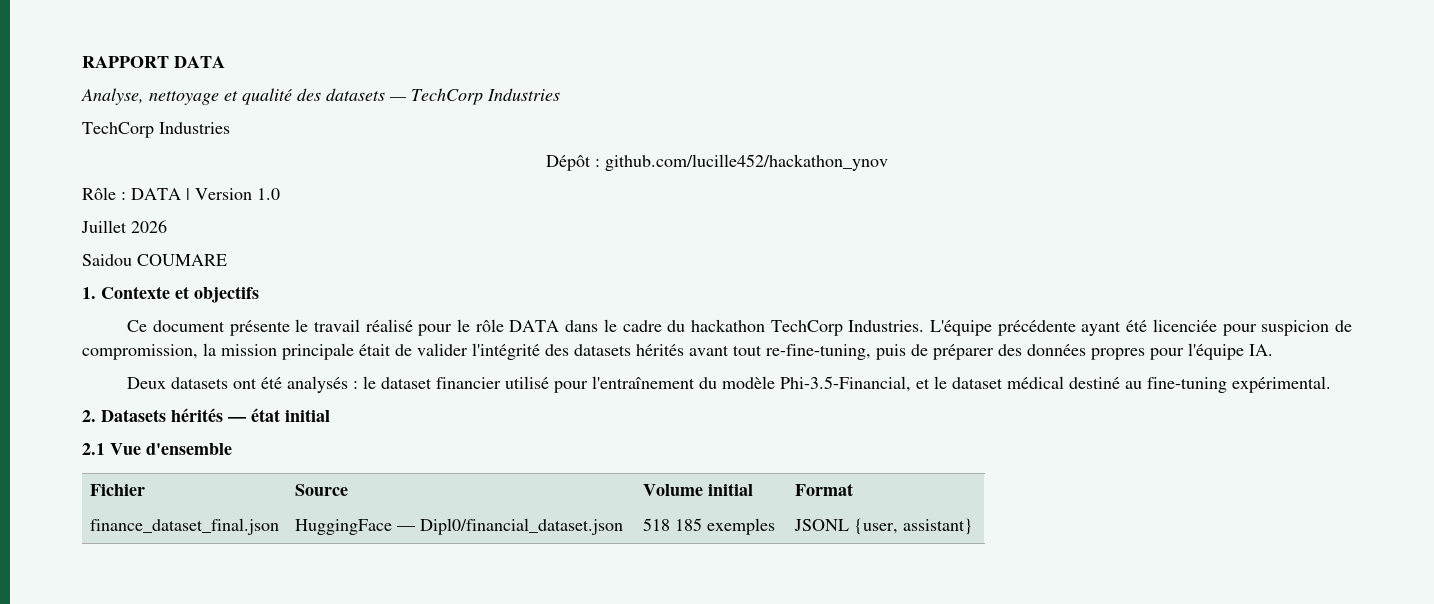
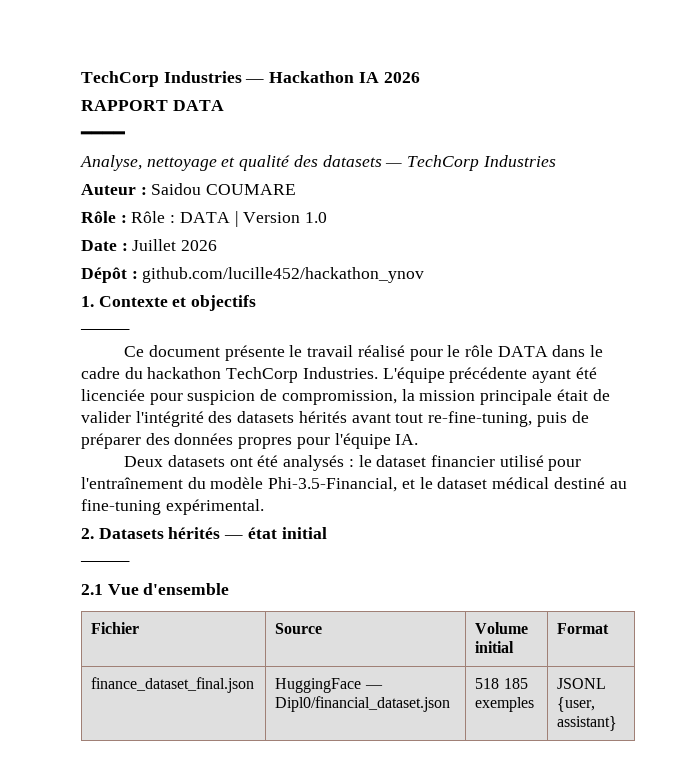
+ TechCorp Industries — Hackathon IA 2026
+ ━━━━
  Analyse, nettoyage et qualité des datasets — TechCorp Industries
- TechCorp Industries
- Dépôt : github.com/lucille452/hackathon_ynov
- Rôle : DATA | Version 1.0
+ Auteur : Saidou COUMARE
+ Rôle : Rôle : DATA | Version 1.0
- Juillet 2026
+ Date : Juillet 2026
- Saidou COUMARE
+ Dépôt : github.com/lucille452/hackathon_ynov
  1. Contexte et objectifs
+ ────
  2. Datasets hérités — état initial
+ ────

